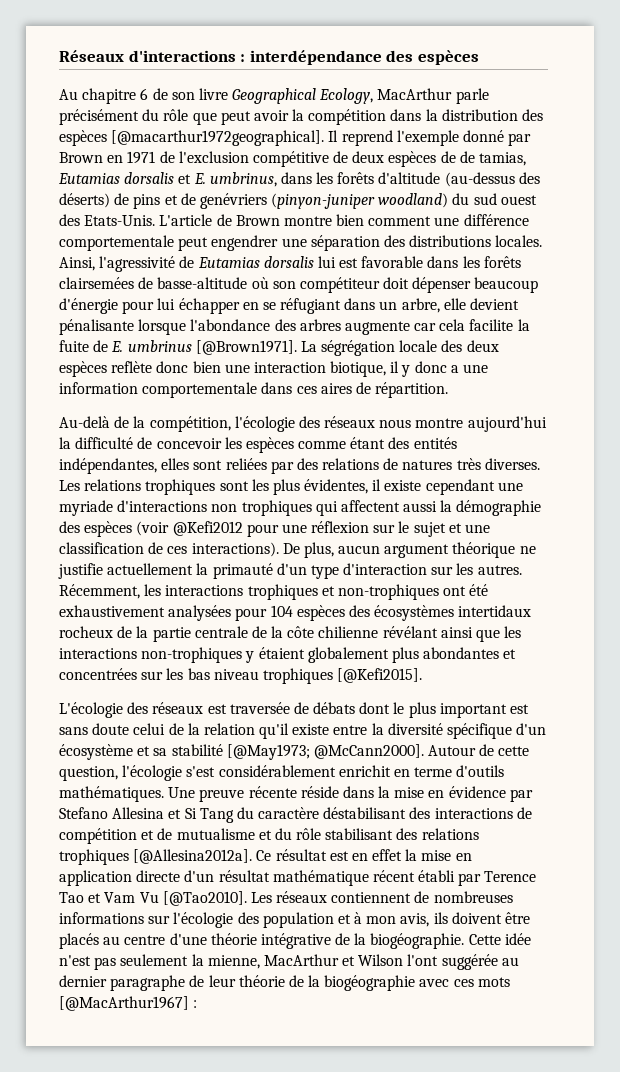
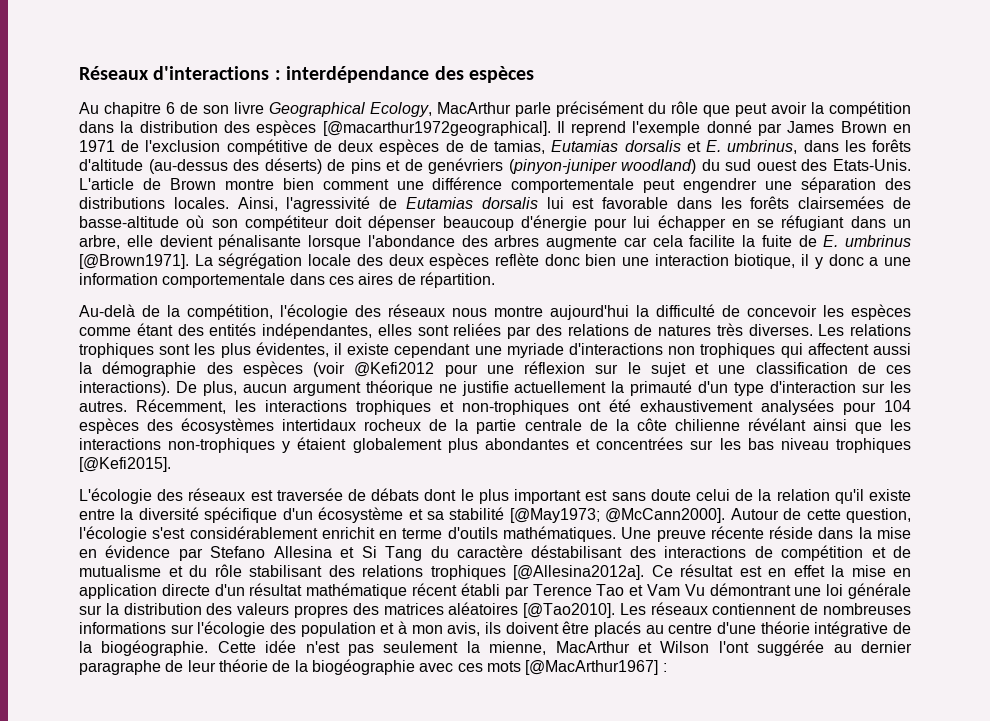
- Il reprend l'exemple donné par Brown en 1971 de l'exclusion compétitive de deux espèces de de tamias, Eutamias dorsalis et E. umbrinus, dans les forêts d'altitude (au-dessus des déserts) de pins et de genévriers (pinyon-juniper woodland) du sud ouest des Etats-Unis.
+ Il reprend l'exemple donné par James Brown en 1971 de l'exclusion compétitive de deux espèces de de tamias, Eutamias dorsalis et E. umbrinus, dans les forêts d'altitude (au-dessus des déserts) de pins et de genévriers (pinyon-juniper woodland) du sud ouest des Etats-Unis.
- Ce résultat est en effet la mise en application directe d'un résultat mathématique récent établi par Terence Tao et Vam Vu [@Tao2010].
+ Ce résultat est en effet la mise en application directe d'un résultat mathématique récent établi par Terence Tao et Vam Vu démontrant une loi générale sur la distribution des valeurs propres des matrices aléatoires [@Tao2010].

